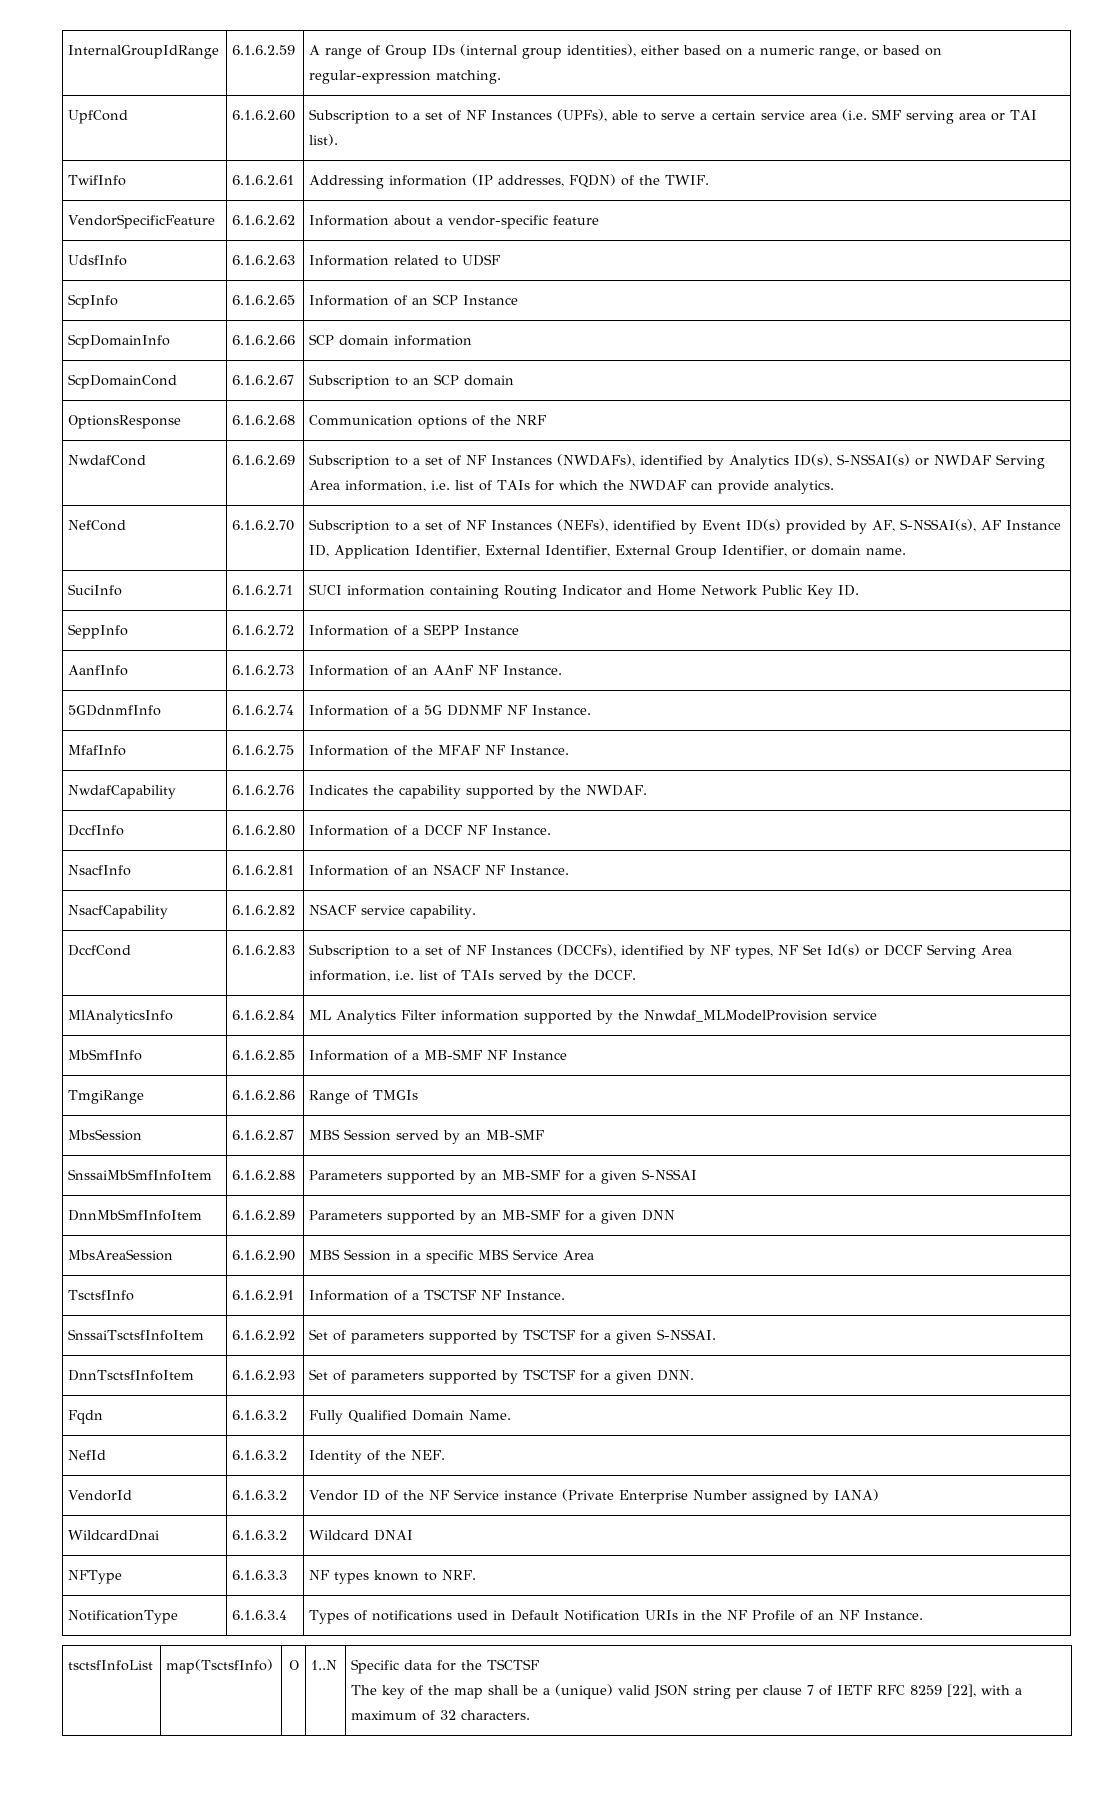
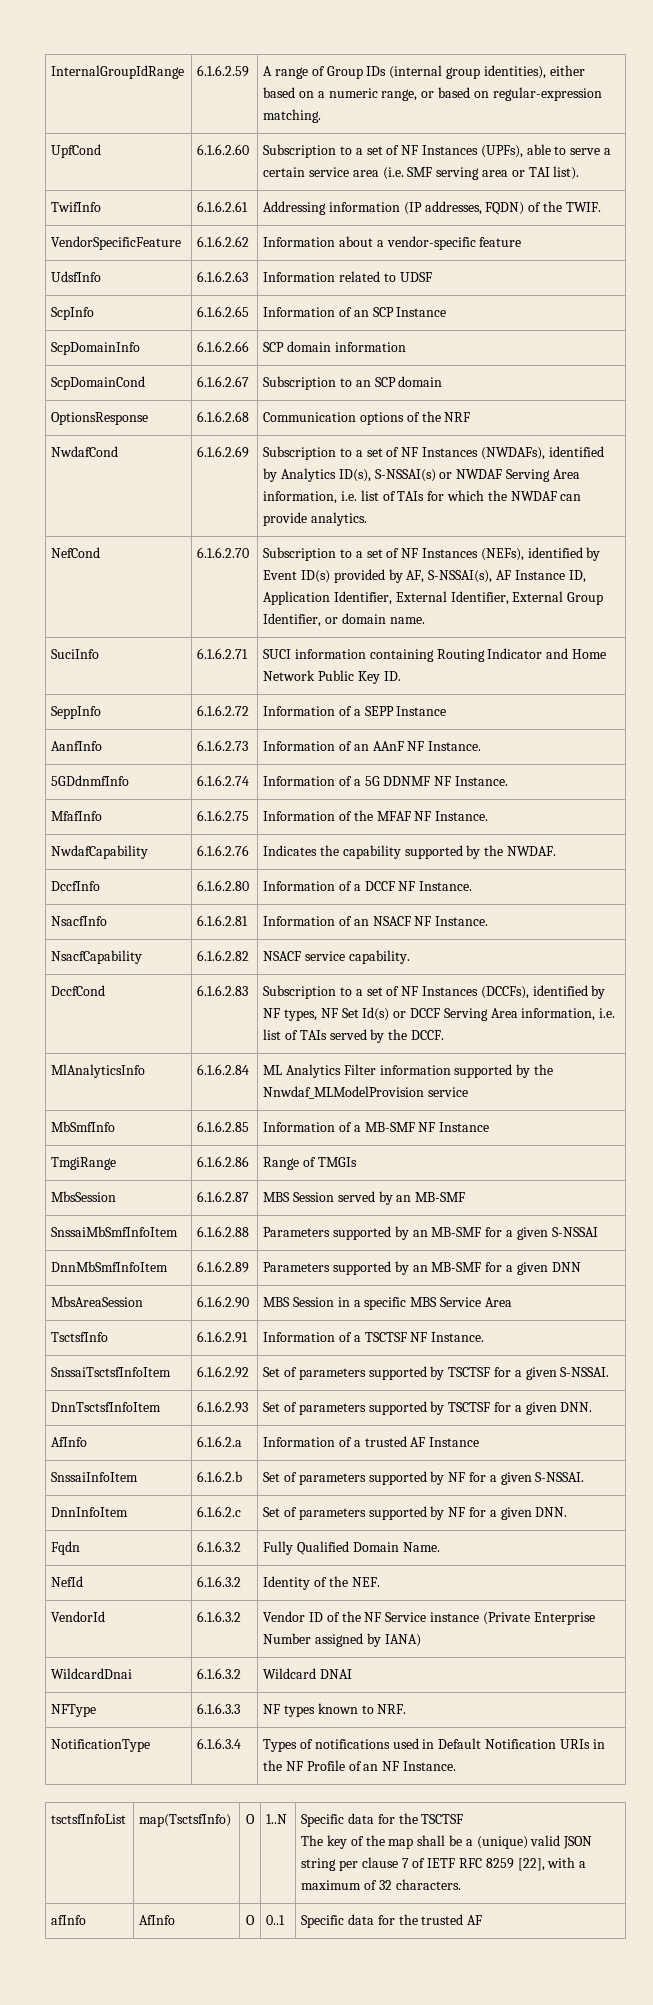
+ AfInfo | 6.1.6.2.a | Information of a trusted AF Instance
+ SnssaiInfoItem | 6.1.6.2.b | Set of parameters supported by NF for a given S-NSSAI.
+ DnnInfoItem | 6.1.6.2.c | Set of parameters supported by NF for a given DNN.
+ afInfo | AfInfo | O | 0..1 | Specific data for the trusted AF

